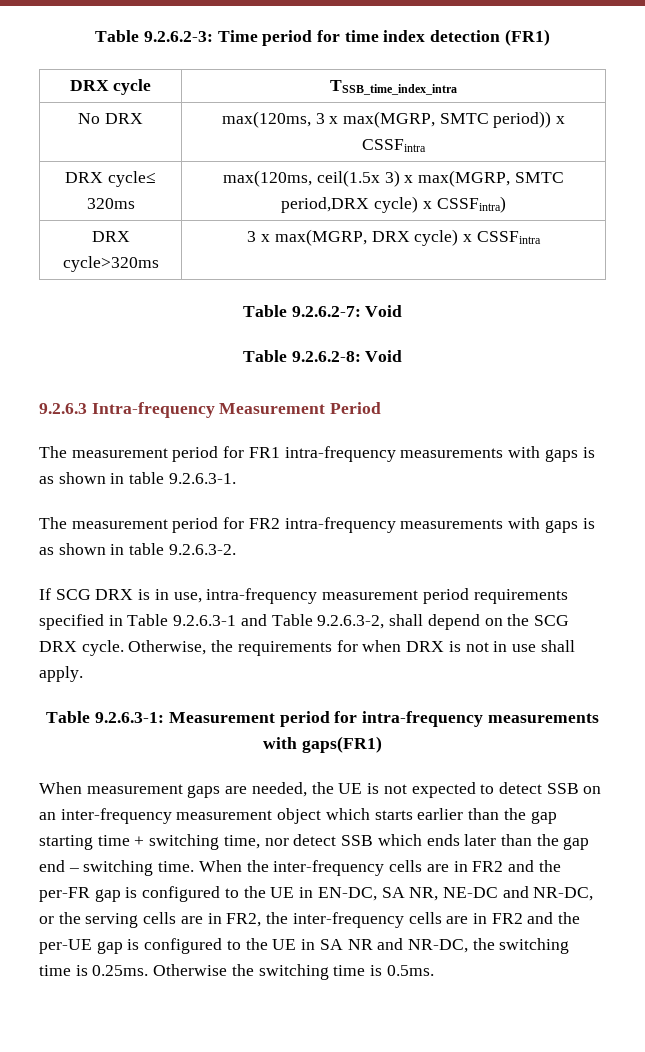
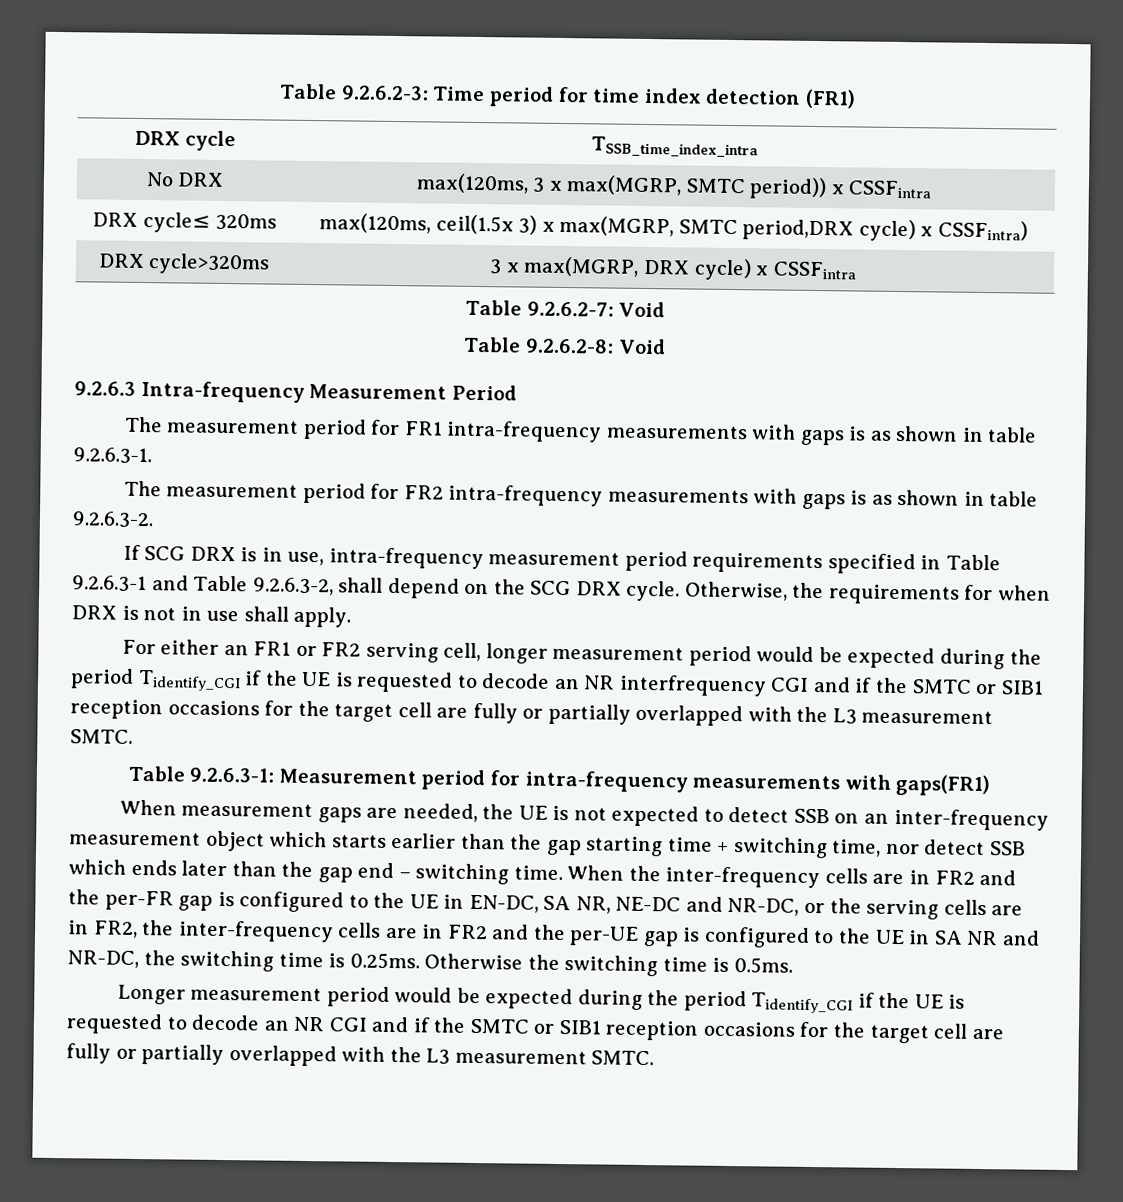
+ For either an FR1 or FR2 serving cell, longer measurement period would be expected during the period Tidentify_CGI if the UE is requested to decode an NR interfrequency CGI and if the SMTC or SIB1 reception occasions for the target cell are fully or partially overlapped with the L3 measurement SMTC.
+ Longer measurement period would be expected during the period Tidentify_CGI if the UE is requested to decode an NR CGI and if the SMTC or SIB1 reception occasions for the target cell are fully or partially overlapped with the L3 measurement SMTC.

